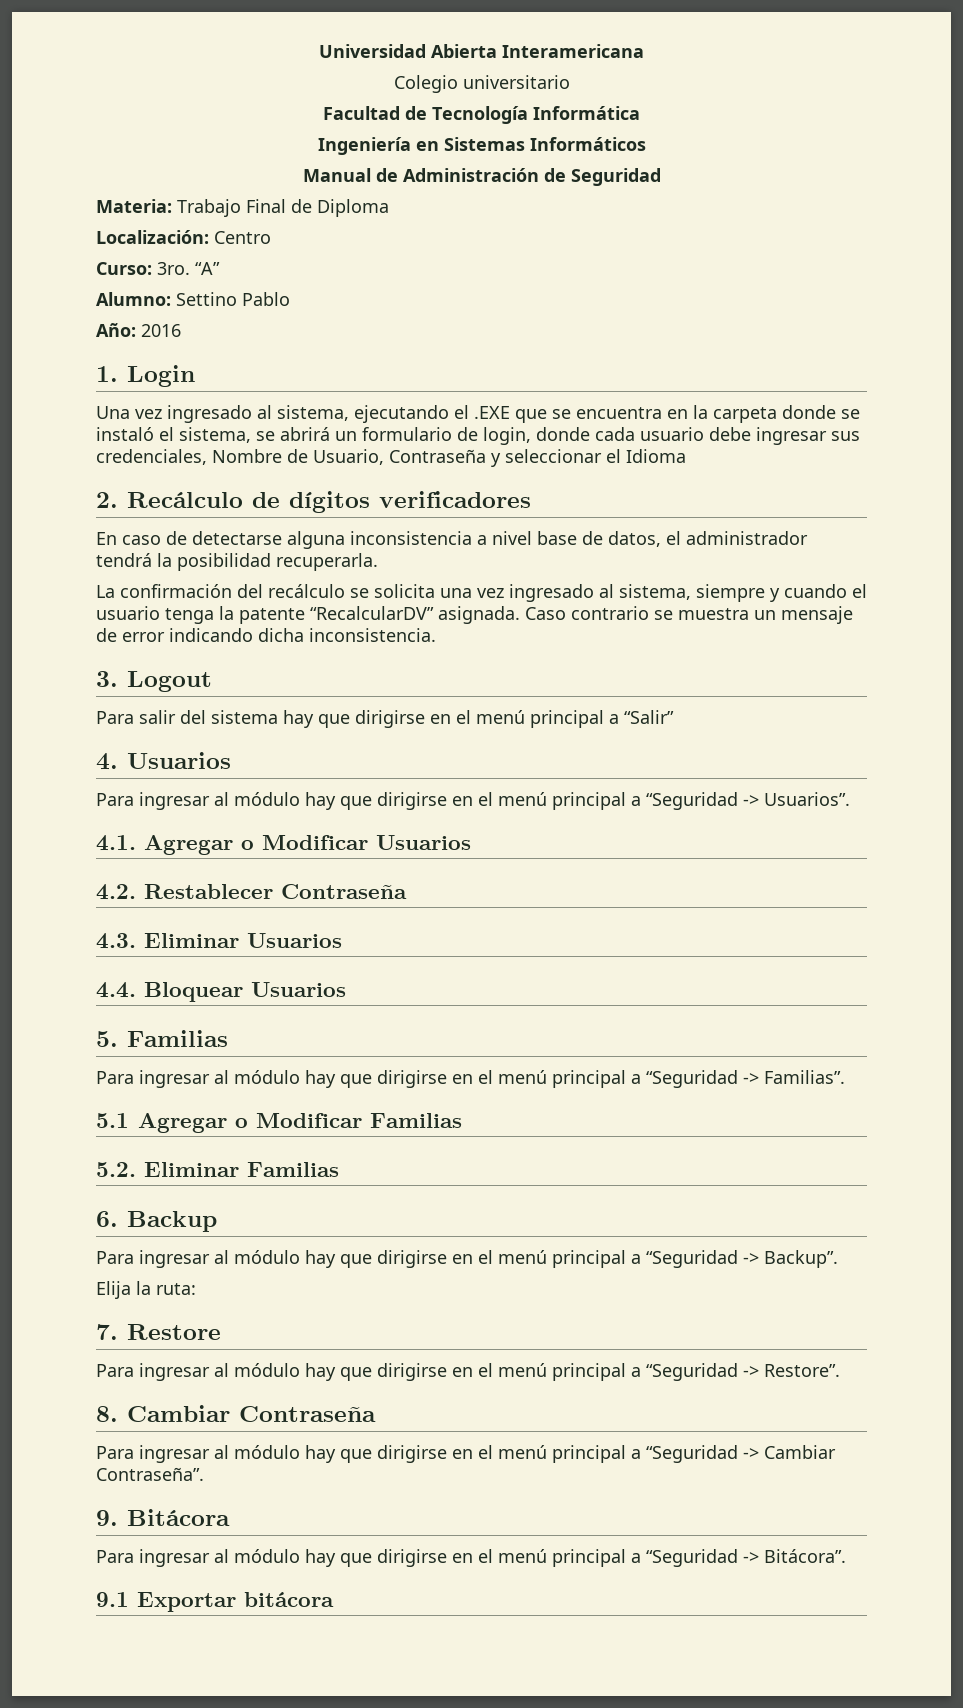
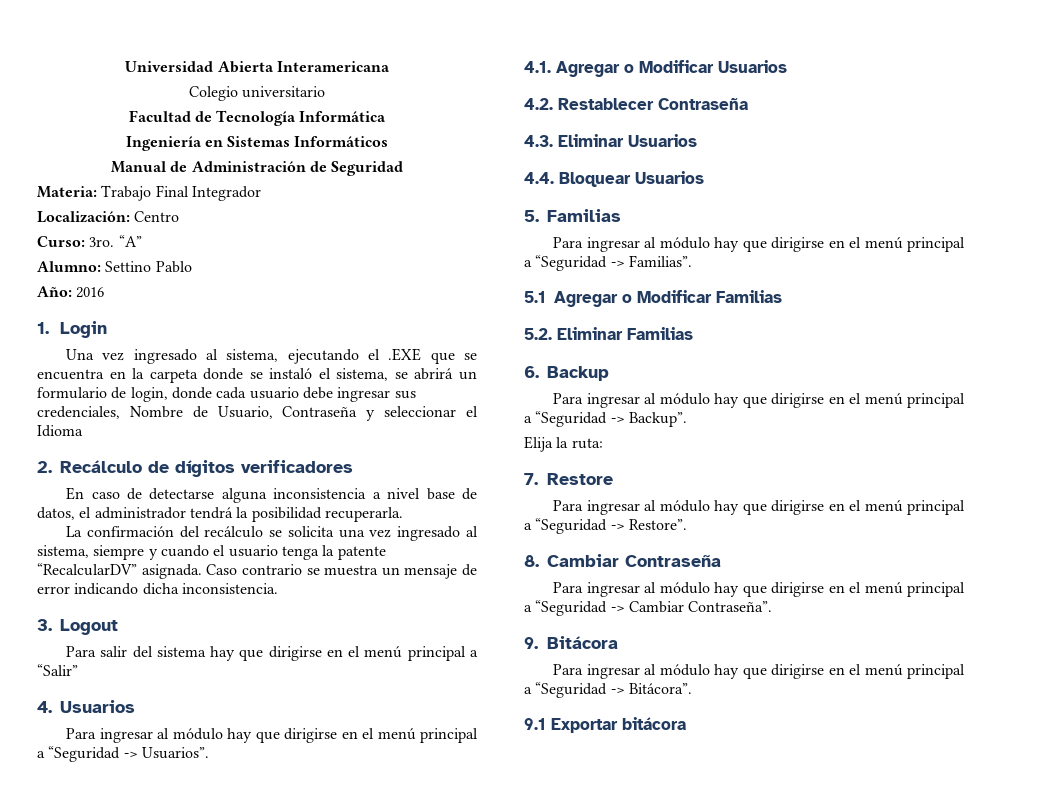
- Materia: Trabajo Final de Diploma
+ Materia: Trabajo Final Integrador

